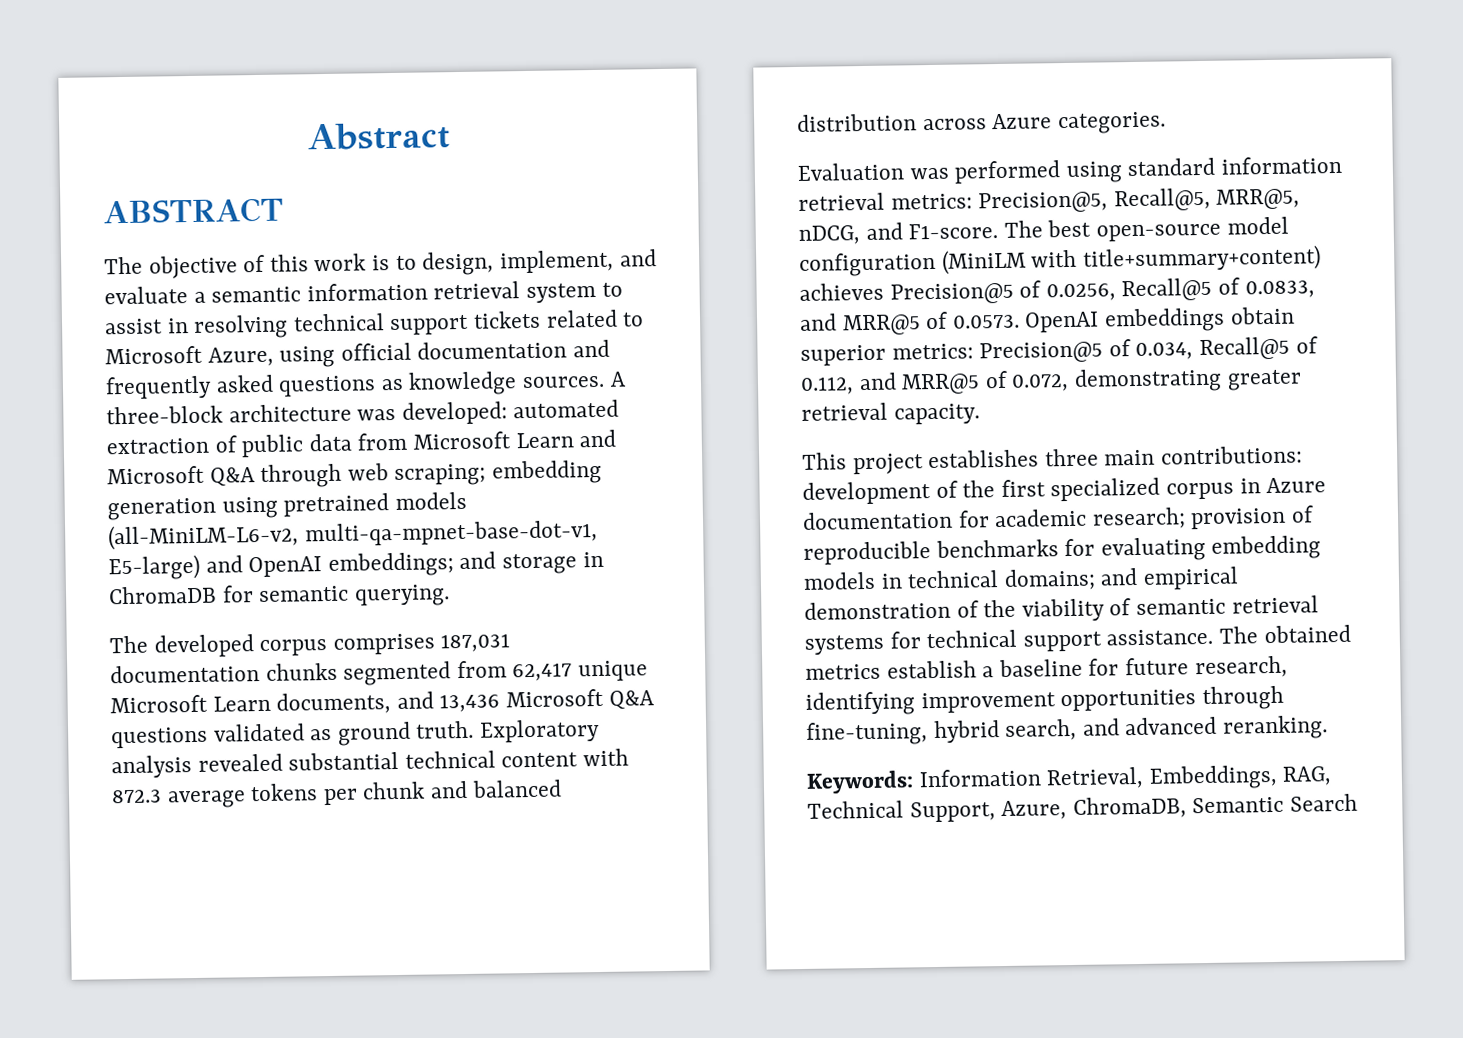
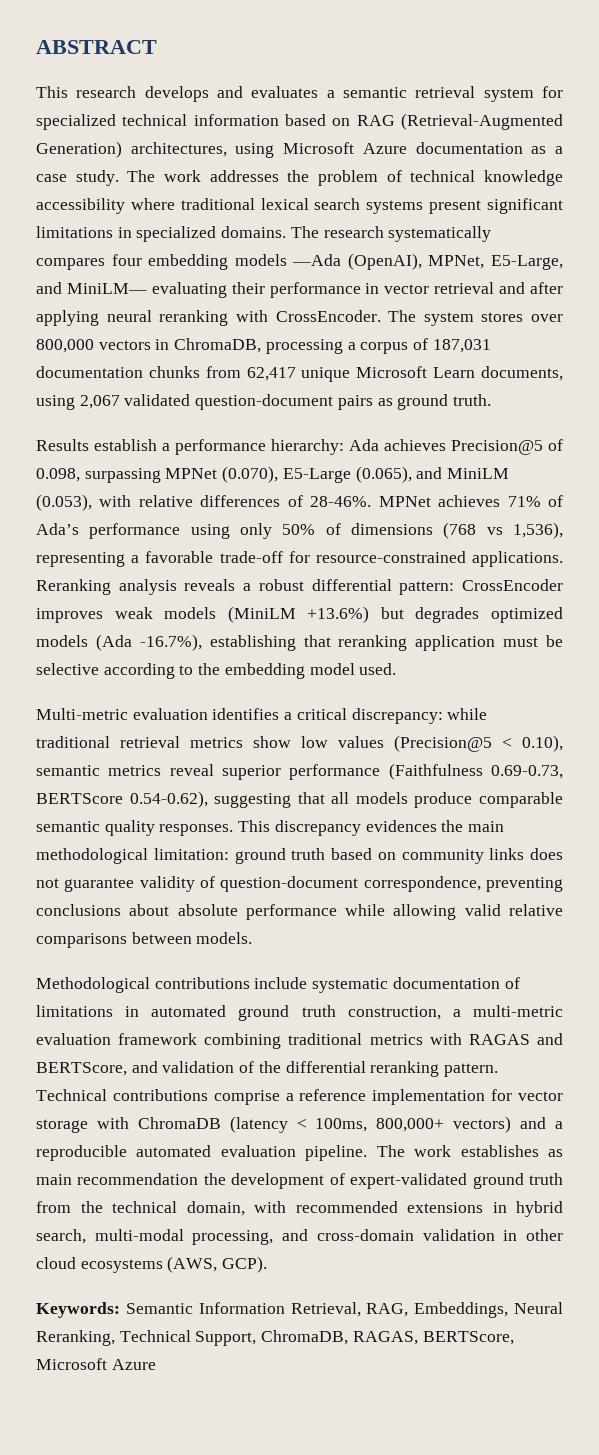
- Abstract
- The objective of this work is to design, implement, and evaluate a semantic information retrieval system to assist in resolving technical support tickets related to Microsoft Azure, using official documentation and frequently asked questions as knowledge sources. A three-block architecture was developed: automated extraction of public data from Microsoft Learn and Microsoft Q&A through web scraping; embedding generation using pretrained models (all-MiniLM-L6-v2, multi-qa-mpnet-base-dot-v1, E5-large) and OpenAI embeddings; and storage in ChromaDB for semantic querying.
- The developed corpus comprises 187,031 documentation chunks segmented from 62,417 unique Microsoft Learn documents, and 13,436 Microsoft Q&A questions validated as ground truth. Exploratory analysis revealed substantial technical content with 872.3 average tokens per chunk and balanced distribution across Azure categories.
- Evaluation was performed using standard information retrieval metrics: Precision@5, Recall@5, MRR@5, nDCG, and F1-score. The best open-source model configuration (MiniLM with title+summary+content) achieves Precision@5 of 0.0256, Recall@5 of 0.0833, and MRR@5 of 0.0573. OpenAI embeddings obtain superior metrics: Precision@5 of 0.034, Recall@5 of 0.112, and MRR@5 of 0.072, demonstrating greater retrieval capacity.
- This project establishes three main contributions: development of the first specialized corpus in Azure documentation for academic research; provision of reproducible benchmarks for evaluating embedding models in technical domains; and empirical demonstration of the viability of semantic retrieval systems for technical support assistance. The obtained metrics establish a baseline for future research, identifying improvement opportunities through fine-tuning, hybrid search, and advanced reranking.
+ This research develops and evaluates a semantic retrieval system for specialized technical information based on RAG (Retrieval-Augmented Generation) architectures, using Microsoft Azure documentation as a case study. The work addresses the problem of technical knowledge accessibility where traditional lexical search systems present significant limitations in specialized domains. The research systematically compares four embedding models —Ada (OpenAI), MPNet, E5-Large, and MiniLM— evaluating their performance in vector retrieval and after applying neural reranking with CrossEncoder. The system stores over 800,000 vectors in ChromaDB, processing a corpus of 187,031 documentation chunks from 62,417 unique Microsoft Learn documents, using 2,067 validated question-document pairs as ground truth.
+ Results establish a performance hierarchy: Ada achieves Precision@5 of 0.098, surpassing MPNet (0.070), E5-Large (0.065), and MiniLM (0.053), with relative differences of 28-46%. MPNet achieves 71% of Ada’s performance using only 50% of dimensions (768 vs 1,536), representing a favorable trade-off for resource-constrained applications. Reranking analysis reveals a robust differential pattern: CrossEncoder improves weak models (MiniLM +13.6%) but degrades optimized models (Ada -16.7%), establishing that reranking application must be selective according to the embedding model used.
+ Multi-metric evaluation identifies a critical discrepancy: while traditional retrieval metrics show low values (Precision@5 < 0.10), semantic metrics reveal superior performance (Faithfulness 0.69-0.73, BERTScore 0.54-0.62), suggesting that all models produce comparable semantic quality responses. This discrepancy evidences the main methodological limitation: ground truth based on community links does not guarantee validity of question-document correspondence, preventing conclusions about absolute performance while allowing valid relative comparisons between models.
+ Methodological contributions include systematic documentation of limitations in automated ground truth construction, a multi-metric evaluation framework combining traditional metrics with RAGAS and BERTScore, and validation of the differential reranking pattern. Technical contributions comprise a reference implementation for vector storage with ChromaDB (latency < 100ms, 800,000+ vectors) and a reproducible automated evaluation pipeline. The work establishes as main recommendation the development of expert-validated ground truth from the technical domain, with recommended extensions in hybrid search, multi-modal processing, and cross-domain validation in other cloud ecosystems (AWS, GCP).
- Keywords: Information Retrieval, Embeddings, RAG, Technical Support, Azure, ChromaDB, Semantic Search
+ Keywords: Semantic Information Retrieval, RAG, Embeddings, Neural Reranking, Technical Support, ChromaDB, RAGAS, BERTScore, Microsoft Azure

